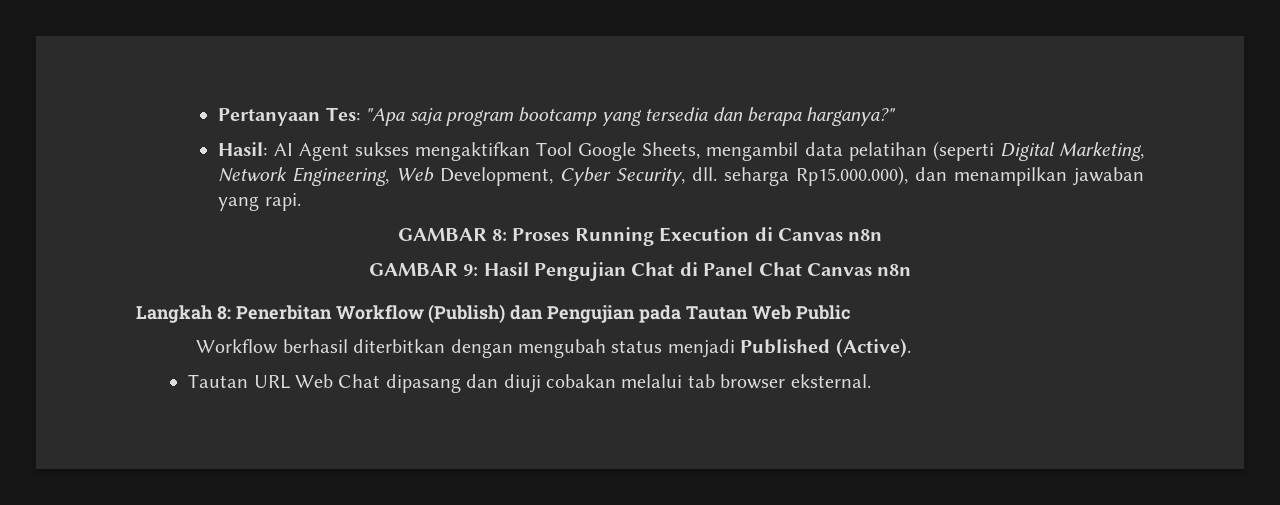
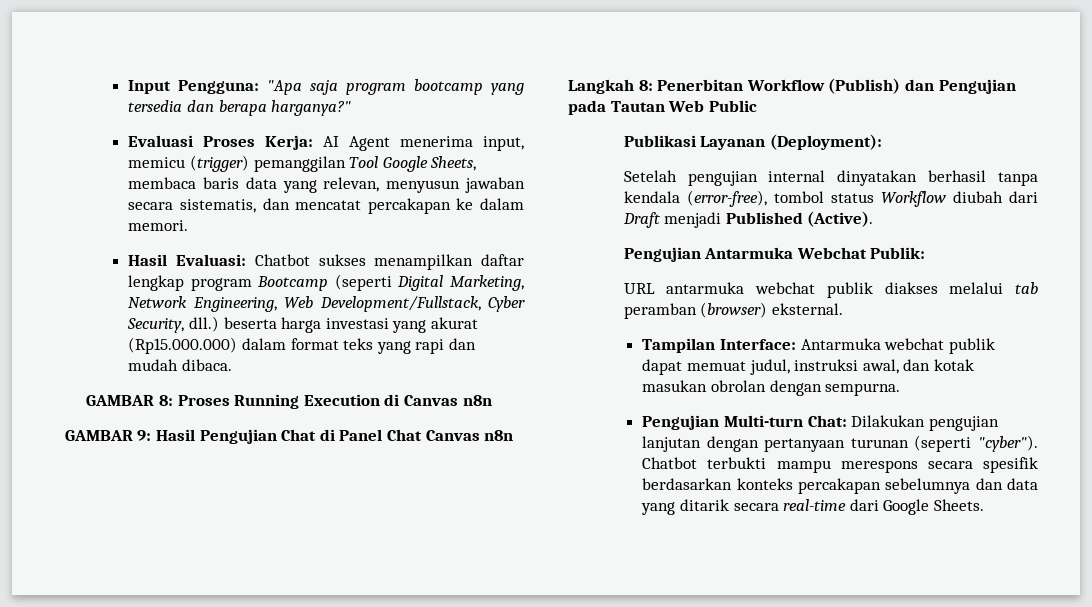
- Pertanyaan Tes: "Apa saja program bootcamp yang tersedia dan berapa harganya?"
+ Input Pengguna: "Apa saja program bootcamp yang tersedia dan berapa harganya?"
- Hasil: AI Agent sukses mengaktifkan Tool Google Sheets, mengambil data pelatihan (seperti Digital Marketing, Network Engineering, Web Development, Cyber Security, dll. seharga Rp15.000.000), dan menampilkan jawaban yang rapi.
+ Evaluasi Proses Kerja: AI Agent menerima input, memicu (trigger) pemanggilan Tool Google Sheets, membaca baris data yang relevan, menyusun jawaban secara sistematis, dan mencatat percakapan ke dalam memori.
+ Hasil Evaluasi: Chatbot sukses menampilkan daftar lengkap program Bootcamp (seperti Digital Marketing, Network Engineering, Web Development/Fullstack, Cyber Security, dll.) beserta harga investasi yang akurat (Rp15.000.000) dalam format teks yang rapi dan mudah dibaca.
- Workflow berhasil diterbitkan dengan mengubah status menjadi Published (Active).
- Tautan URL Web Chat dipasang dan diuji cobakan melalui tab browser eksternal.
+ Publikasi Layanan (Deployment):
+ Setelah pengujian internal dinyatakan berhasil tanpa kendala (error-free), tombol status Workflow diubah dari Draft menjadi Published (Active).
+ Pengujian Antarmuka Webchat Publik:
+ URL antarmuka webchat publik diakses melalui tab peramban (browser) eksternal.
+ Tampilan Interface: Antarmuka webchat publik dapat memuat judul, instruksi awal, dan kotak masukan obrolan dengan sempurna.
+ Pengujian Multi-turn Chat: Dilakukan pengujian lanjutan dengan pertanyaan turunan (seperti "cyber"). Chatbot terbukti mampu merespons secara spesifik berdasarkan konteks percakapan sebelumnya dan data yang ditarik secara real-time dari Google Sheets.

